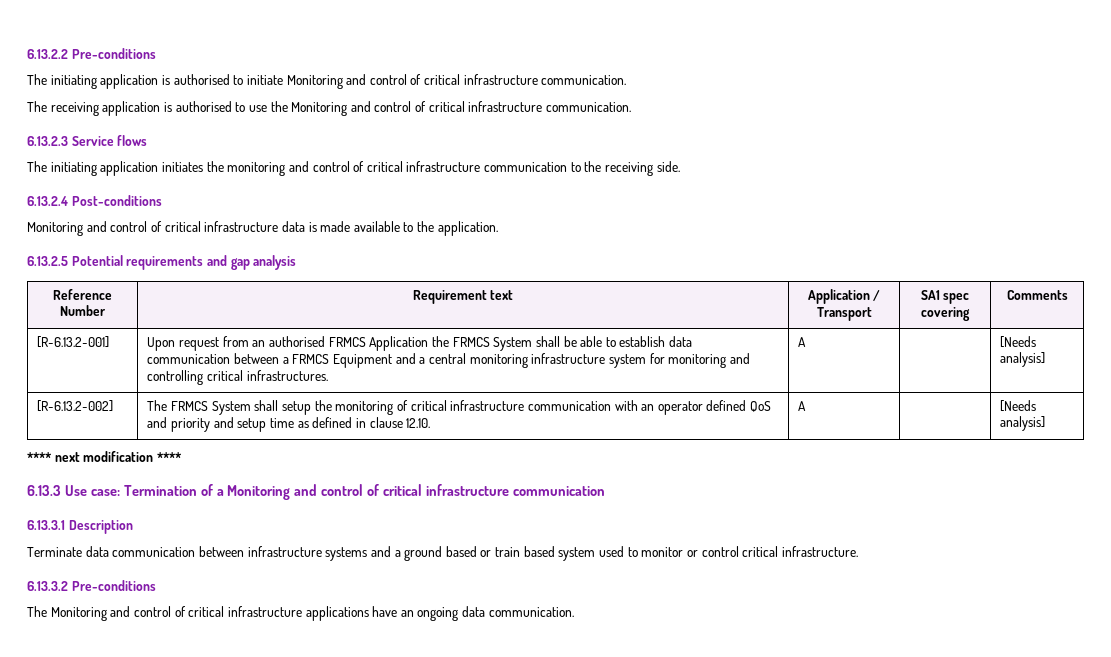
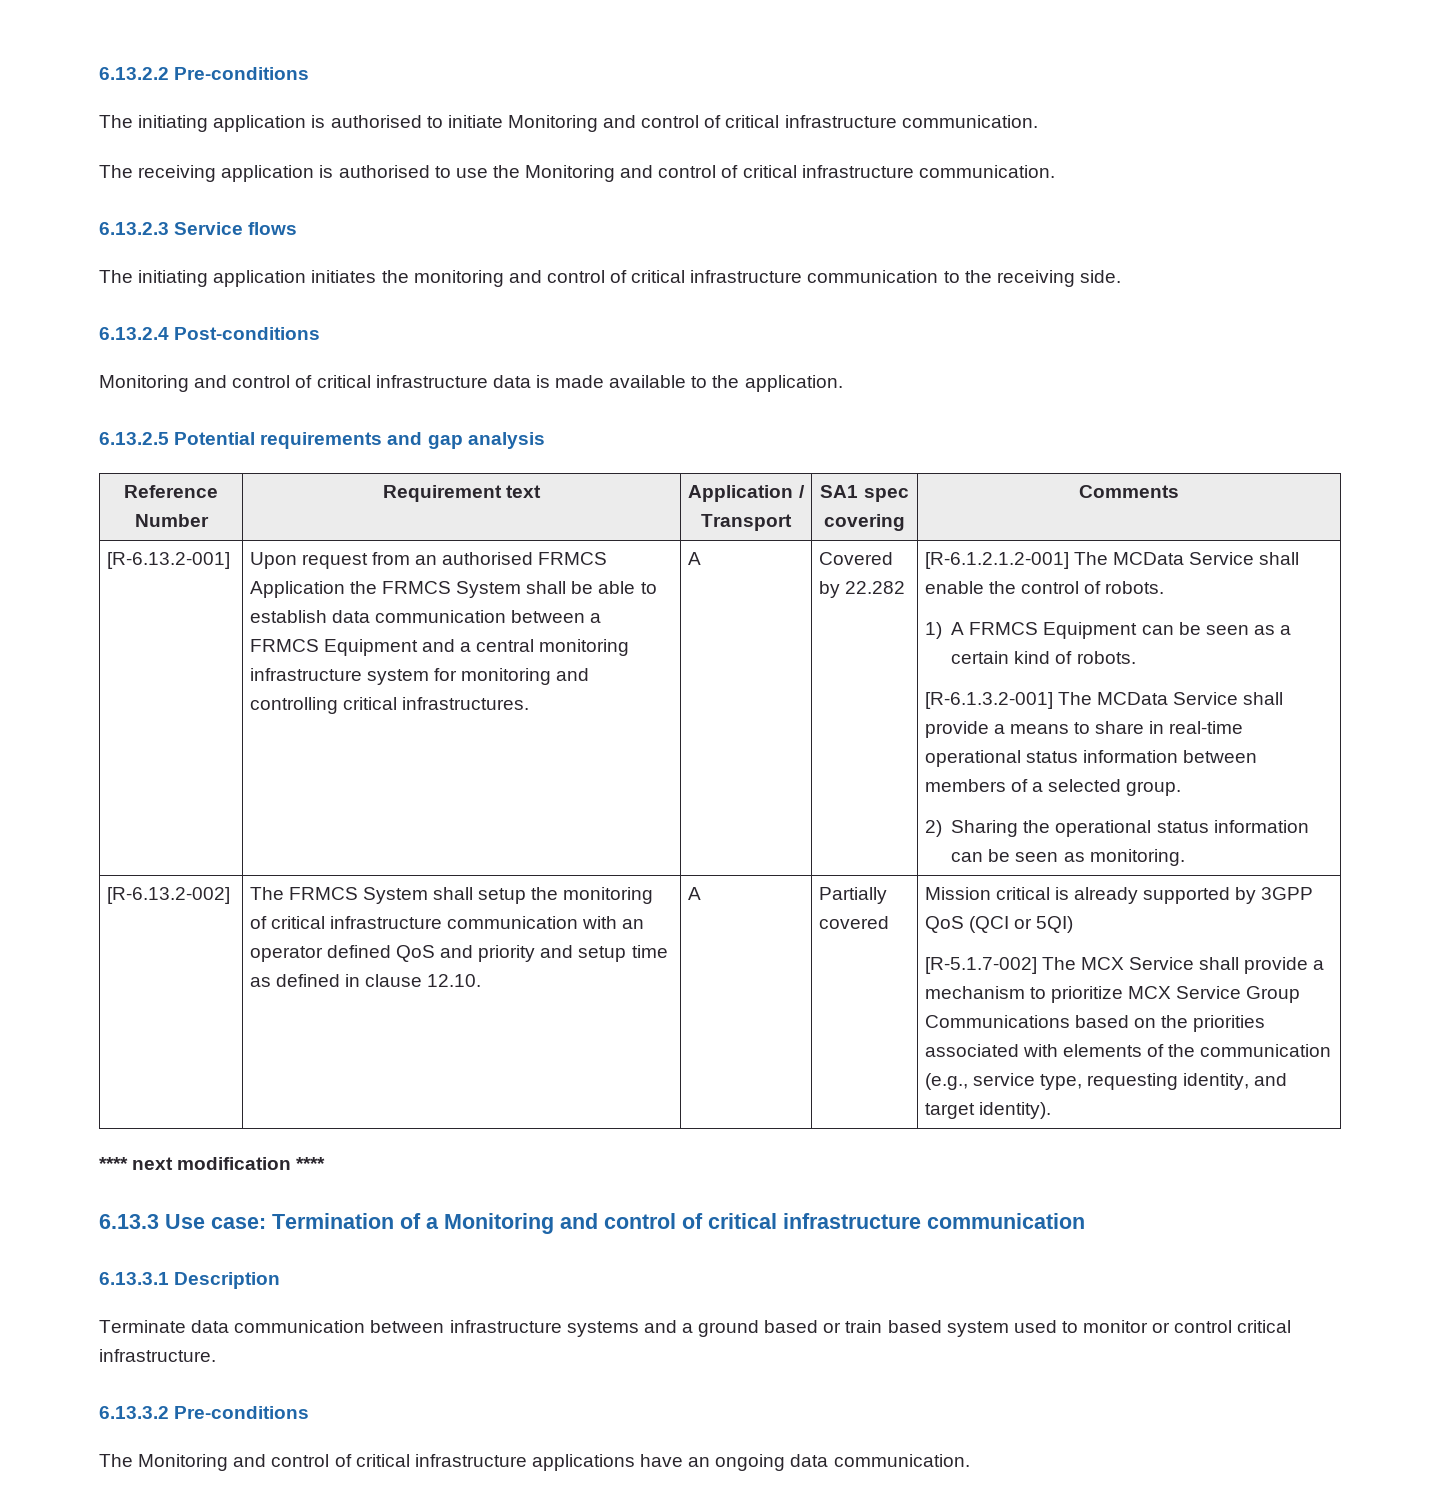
- Upon request from an authorised FRMCS Application the FRMCS System shall be able to establish data communication between a FRMCS Equipment and a central monitoring infrastructure system for monitoring and controlling critical infrastructures. | A | | [Needs analysis]
+ Upon request from an authorised FRMCS Application the FRMCS System shall be able to establish data communication between a FRMCS Equipment and a central monitoring infrastructure system for monitoring and controlling critical infrastructures. | A | Covered by 22.282 | [R-6.1.2.1.2-001] The MCData Service shall enable the control of robots.
+ 1) A FRMCS Equipment can be seen as a certain kind of robots.
+ [R-6.1.3.2-001] The MCData Service shall provide a means to share in real-time operational status information between members of a selected group.
+ 2) Sharing the operational status information can be seen as monitoring.
- The FRMCS System shall setup the monitoring of critical infrastructure communication with an operator defined QoS and priority and setup time as defined in clause 12.10. | A | | [Needs analysis]
+ The FRMCS System shall setup the monitoring of critical infrastructure communication with an operator defined QoS and priority and setup time as defined in clause 12.10. | A | Partially covered | Mission critical is already supported by 3GPP QoS (QCI or 5QI)
+ [R-5.1.7-002] The MCX Service shall provide a mechanism to prioritize MCX Service Group Communications based on the priorities associated with elements of the communication (e.g., service type, requesting identity, and target identity).

